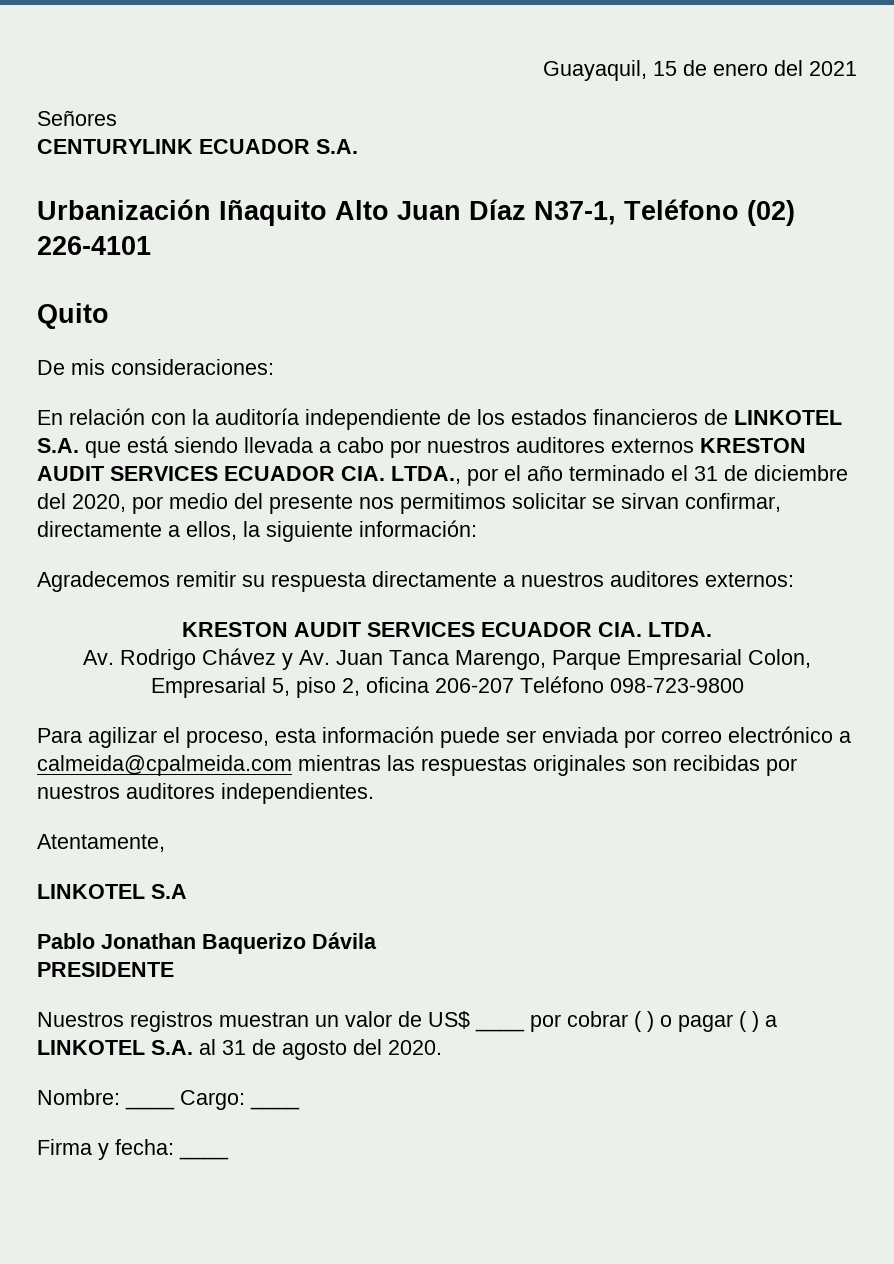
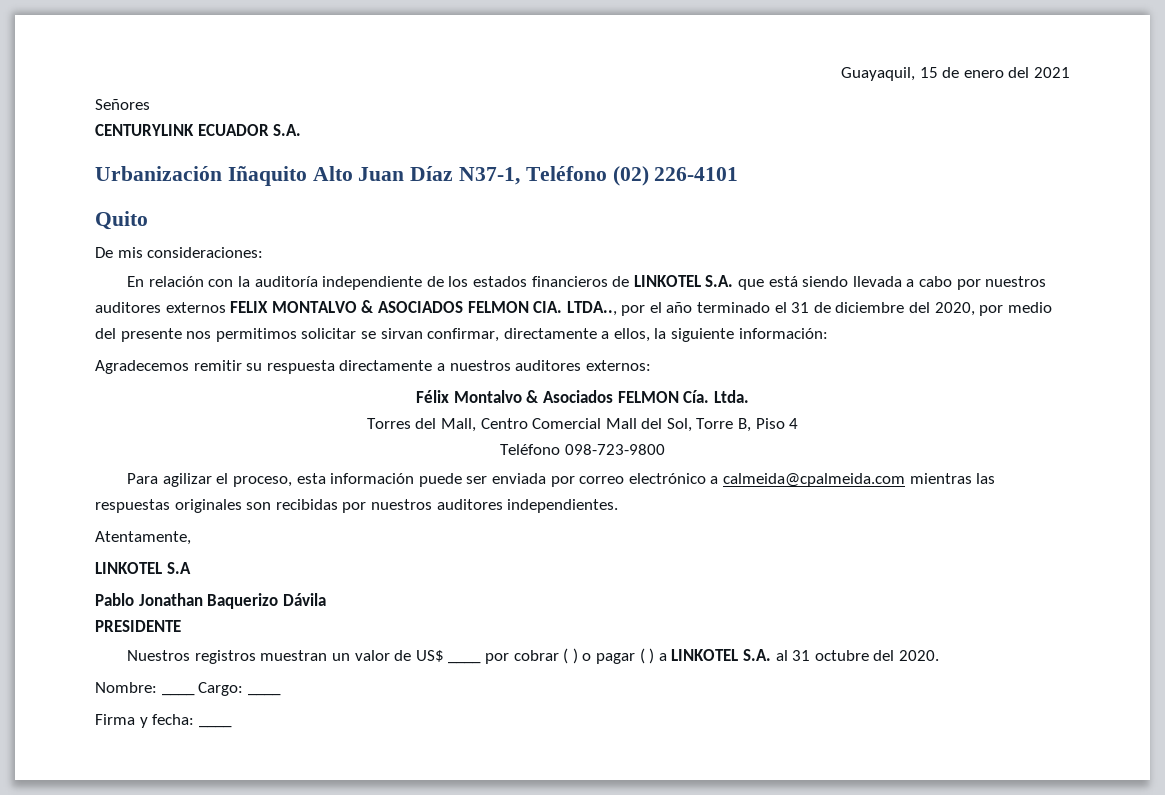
- En relación con la auditoría independiente de los estados financieros de LINKOTEL S.A. que está siendo llevada a cabo por nuestros auditores externos KRESTON AUDIT SERVICES ECUADOR CIA. LTDA., por el año terminado el 31 de diciembre del 2020, por medio del presente nos permitimos solicitar se sirvan confirmar, directamente a ellos, la siguiente información:
+ En relación con la auditoría independiente de los estados financieros de LINKOTEL S.A. que está siendo llevada a cabo por nuestros auditores externos FELIX MONTALVO & ASOCIADOS FELMON CIA. LTDA.., por el año terminado el 31 de diciembre del 2020, por medio del presente nos permitimos solicitar se sirvan confirmar, directamente a ellos, la siguiente información:
- KRESTON AUDIT SERVICES ECUADOR CIA. LTDA.
- Av. Rodrigo Chávez y Av. Juan Tanca Marengo, Parque Empresarial Colon, Empresarial 5, piso 2, oficina 206-207 Teléfono 098-723-9800
+ Félix Montalvo & Asociados FELMON Cía. Ltda.
+ Torres del Mall, Centro Comercial Mall del Sol, Torre B, Piso 4
+ Teléfono 098-723-9800
- Nuestros registros muestran un valor de US$ ____ por cobrar ( ) o pagar ( ) a LINKOTEL S.A. al 31 de agosto del 2020.
+ Nuestros registros muestran un valor de US$ ____ por cobrar ( ) o pagar ( ) a LINKOTEL S.A. al 31 octubre del 2020.

